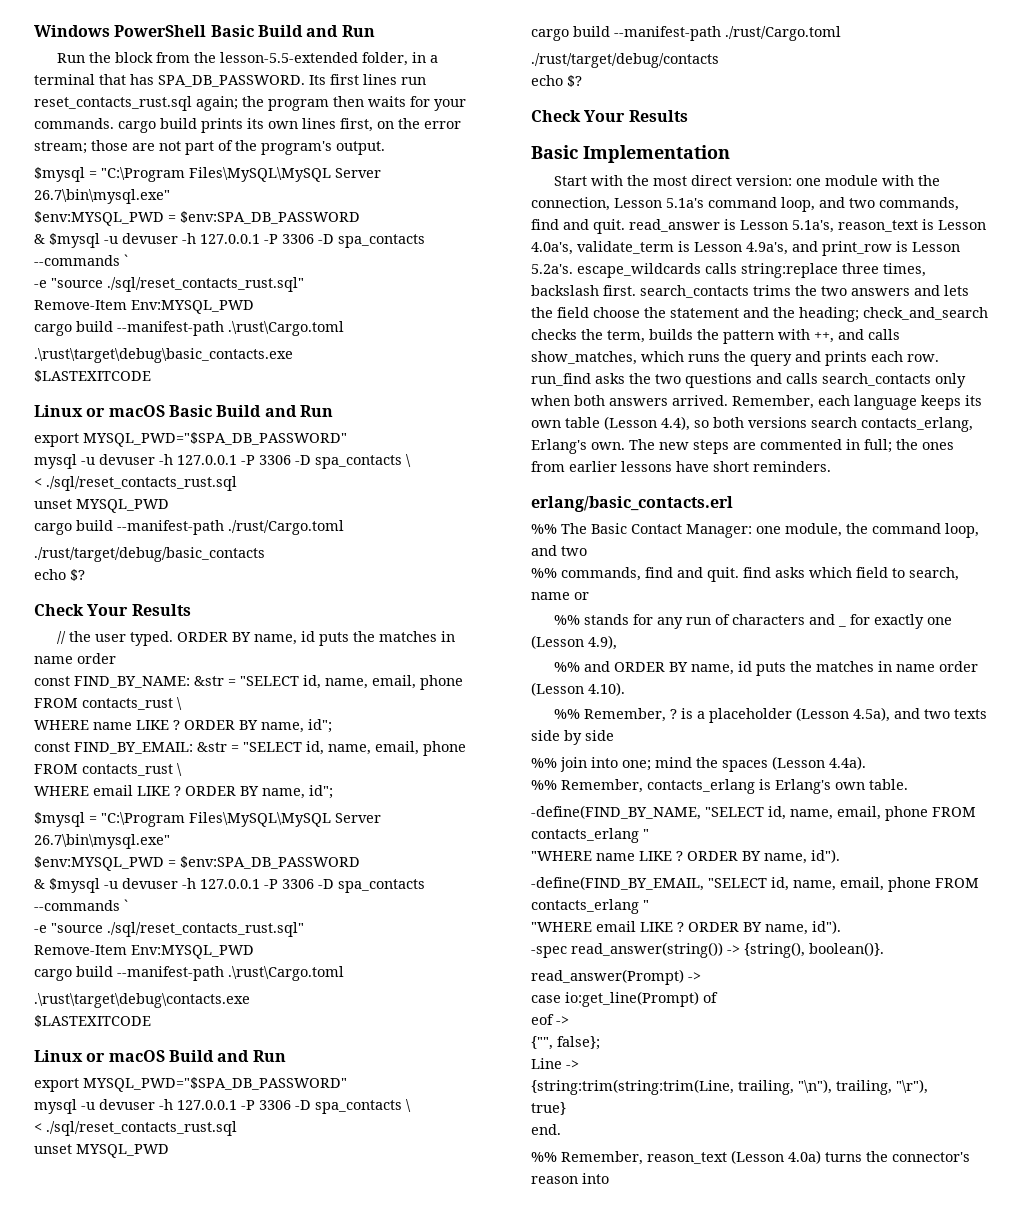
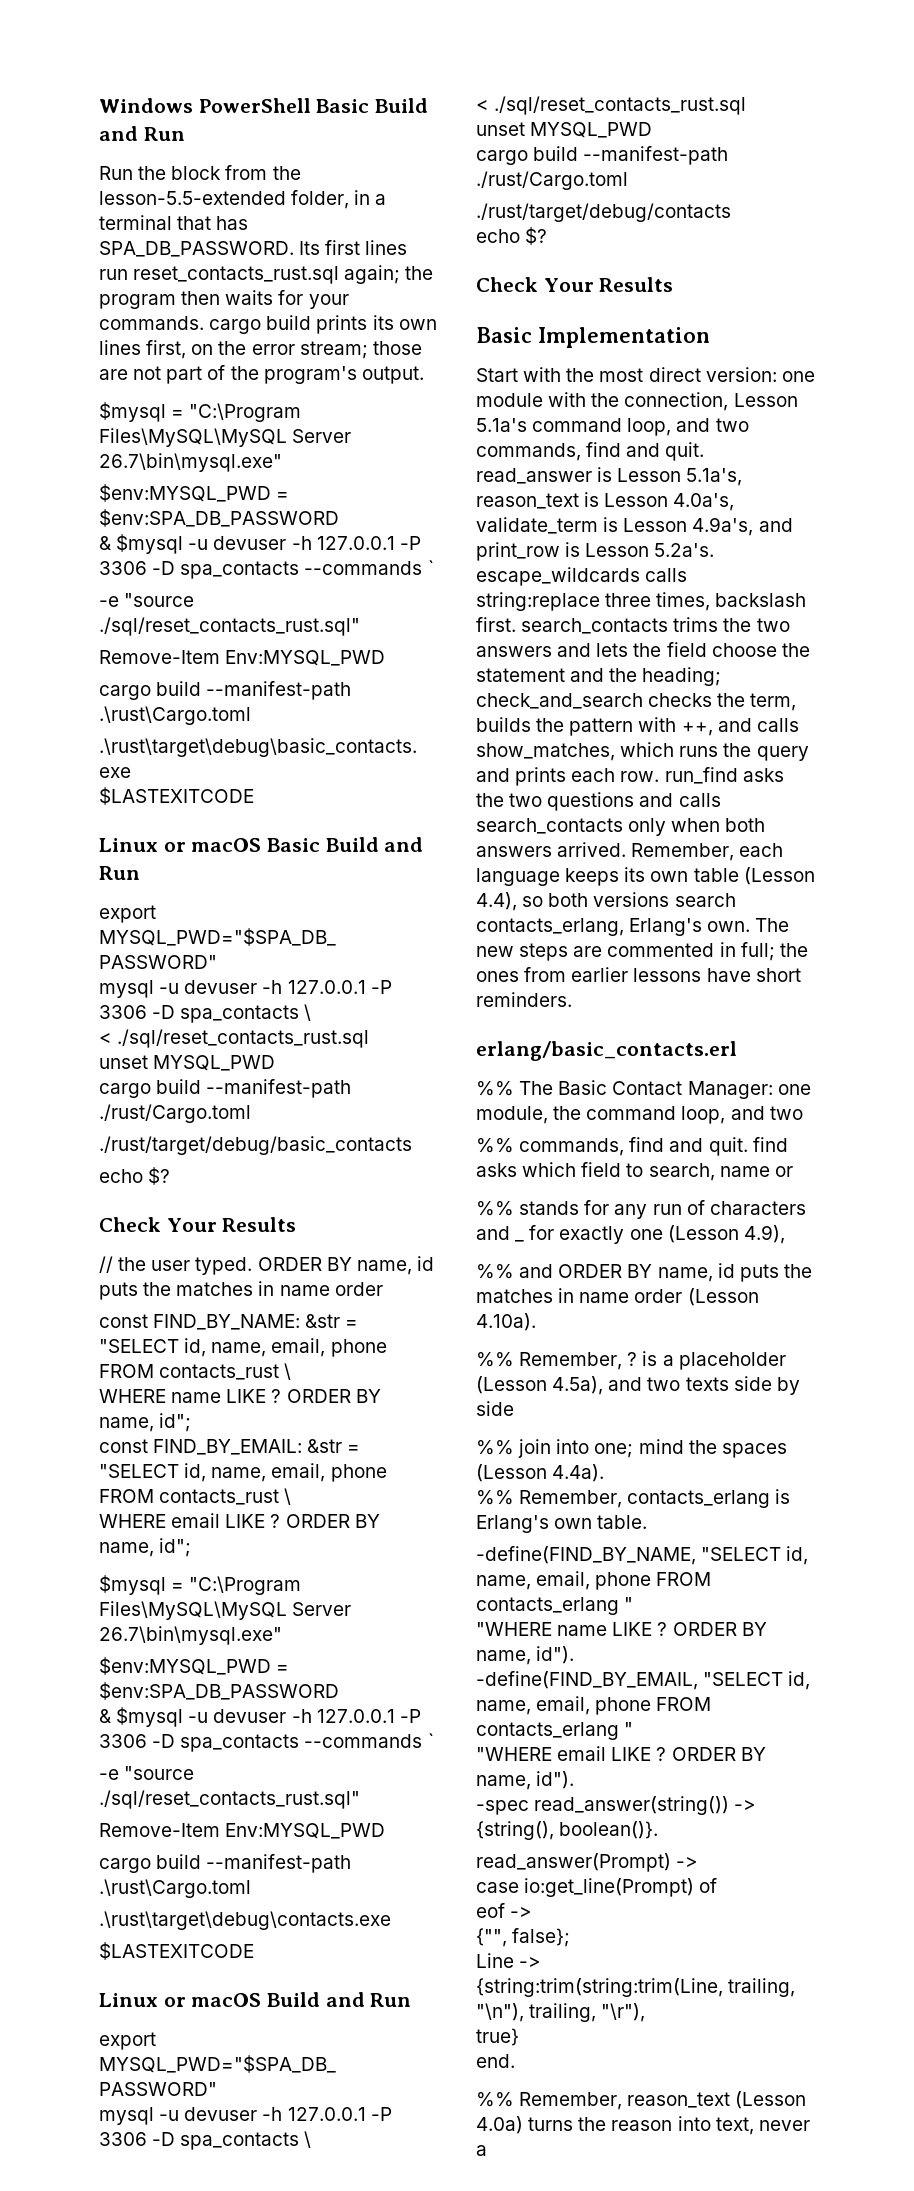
- %% and ORDER BY name, id puts the matches in name order (Lesson 4.10).
+ %% and ORDER BY name, id puts the matches in name order (Lesson 4.10a).
- %% Remember, reason_text (Lesson 4.0a) turns the connector's reason into
+ %% Remember, reason_text (Lesson 4.0a) turns the reason into text, never a

